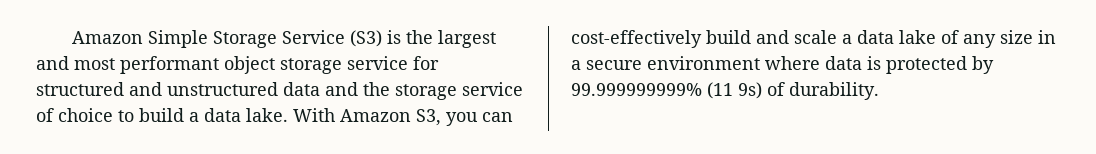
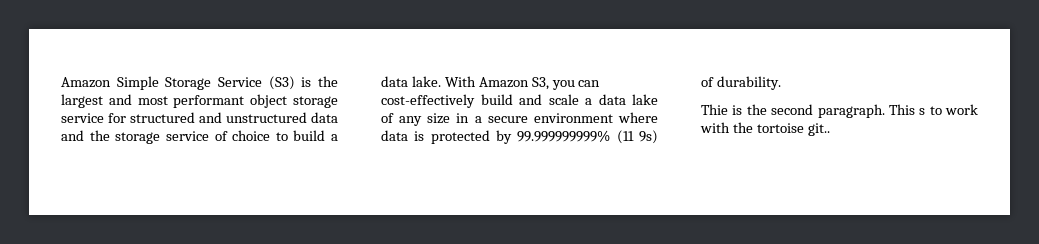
+ Thie is the second paragraph. This s to work with the tortoise git..

